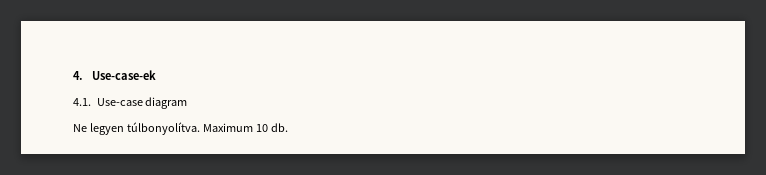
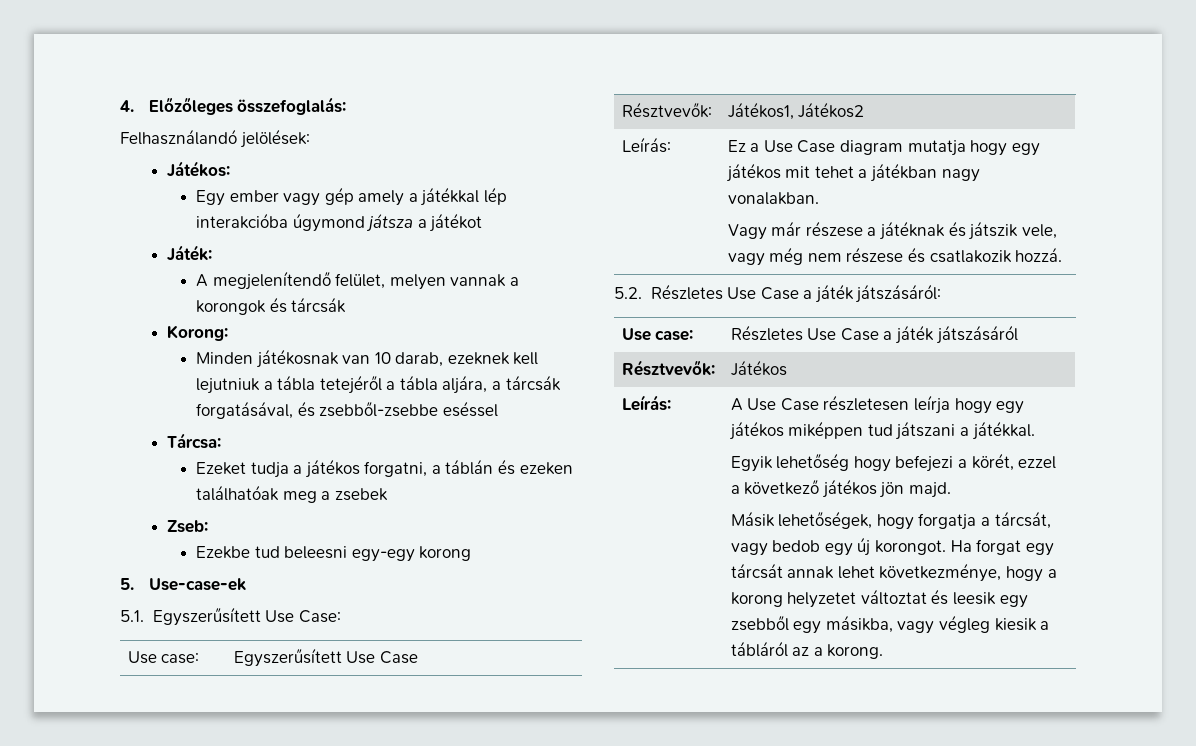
- 4. Use-case-ek
- 4.1. Use-case diagram
- Ne legyen túlbonyolítva. Maximum 10 db.
+ 4. Előzőleges összefoglalás:
+ Felhasználandó jelölések:
+ Játékos:
+ Egy ember vagy gép amely a játékkal lép interakcióba úgymond játsza a játékot
+ Játék:
+ A megjelenítendő felület, melyen vannak a korongok és tárcsák
+ Korong:
+ Minden játékosnak van 10 darab, ezeknek kell lejutniuk a tábla tetejéről a tábla aljára, a tárcsák forgatásával, és zsebből-zsebbe eséssel
+ Tárcsa:
+ Ezeket tudja a játékos forgatni, a táblán és ezeken találhatóak meg a zsebek
+ Zseb:
+ Ezekbe tud beleesni egy-egy korong
+ 5. Use-case-ek
+ 5.1. Egyszerűsített Use Case:
+ Use case: | Egyszerűsített Use Case
+ Résztvevők: | Játékos1, Játékos2
+ Leírás: | Ez a Use Case diagram mutatja hogy egy játékos mit tehet a játékban nagy vonalakban.
+ Vagy már részese a játéknak és játszik vele, vagy még nem részese és csatlakozik hozzá.
+ 5.2. Részletes Use Case a játék játszásáról:
+ Use case: | Részletes Use Case a játék játszásáról
+ Résztvevők: | Játékos
+ Leírás: | A Use Case részletesen leírja hogy egy játékos miképpen tud játszani a játékkal.
+ Egyik lehetőség hogy befejezi a körét, ezzel a következő játékos jön majd.
+ Másik lehetőségek, hogy forgatja a tárcsát, vagy bedob egy új korongot. Ha forgat egy tárcsát annak lehet következménye, hogy a korong helyzetet változtat és leesik egy zsebből egy másikba, vagy végleg kiesik a tábláról az a korong.

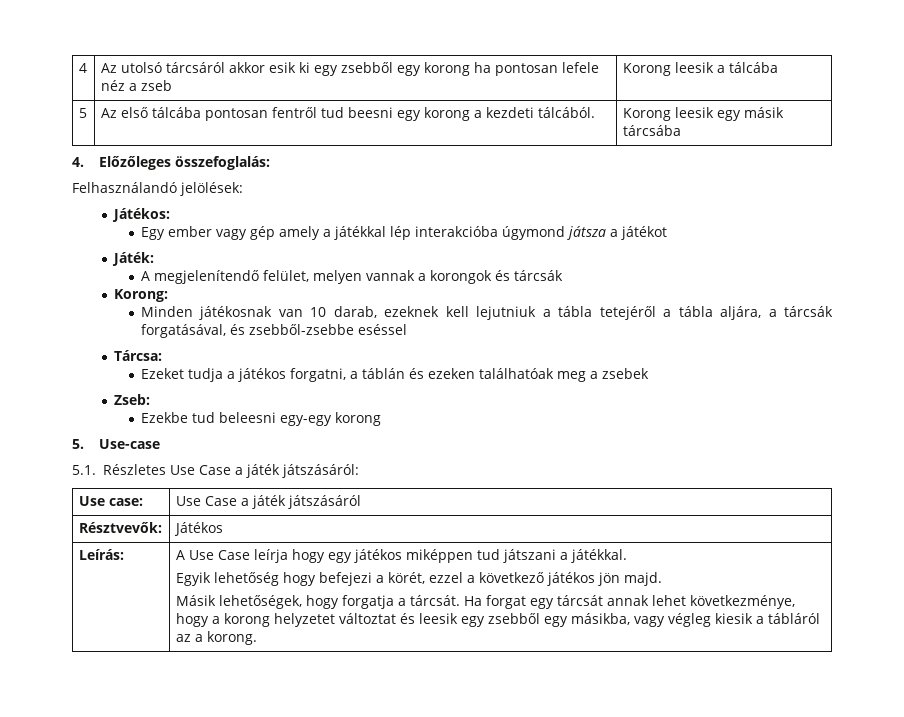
+ 4 | Az utolsó tárcsáról akkor esik ki egy zsebből egy korong ha pontosan lefele néz a zseb | Korong leesik a tálcába
+ 5 | Az első tálcába pontosan fentről tud beesni egy korong a kezdeti tálcából. | Korong leesik egy másik tárcsába
- 5. Use-case-ek
- 5.1. Egyszerűsített Use Case:
- Use case: | Egyszerűsített Use Case
- Résztvevők: | Játékos1, Játékos2
- Leírás: | Ez a Use Case diagram mutatja hogy egy játékos mit tehet a játékban nagy vonalakban.
- Vagy már részese a játéknak és játszik vele, vagy még nem részese és csatlakozik hozzá.
- 5.2. Részletes Use Case a játék játszásáról:
+ 5. Use-case
+ 5.1. Részletes Use Case a játék játszásáról:
- Use case: | Részletes Use Case a játék játszásáról
+ Use case: | Use Case a játék játszásáról
- A Use Case részletesen leírja hogy egy játékos miképpen tud játszani a játékkal.
+ A Use Case leírja hogy egy játékos miképpen tud játszani a játékkal.
- Másik lehetőségek, hogy forgatja a tárcsát, vagy bedob egy új korongot.
+ Másik lehetőségek, hogy forgatja a tárcsát.

